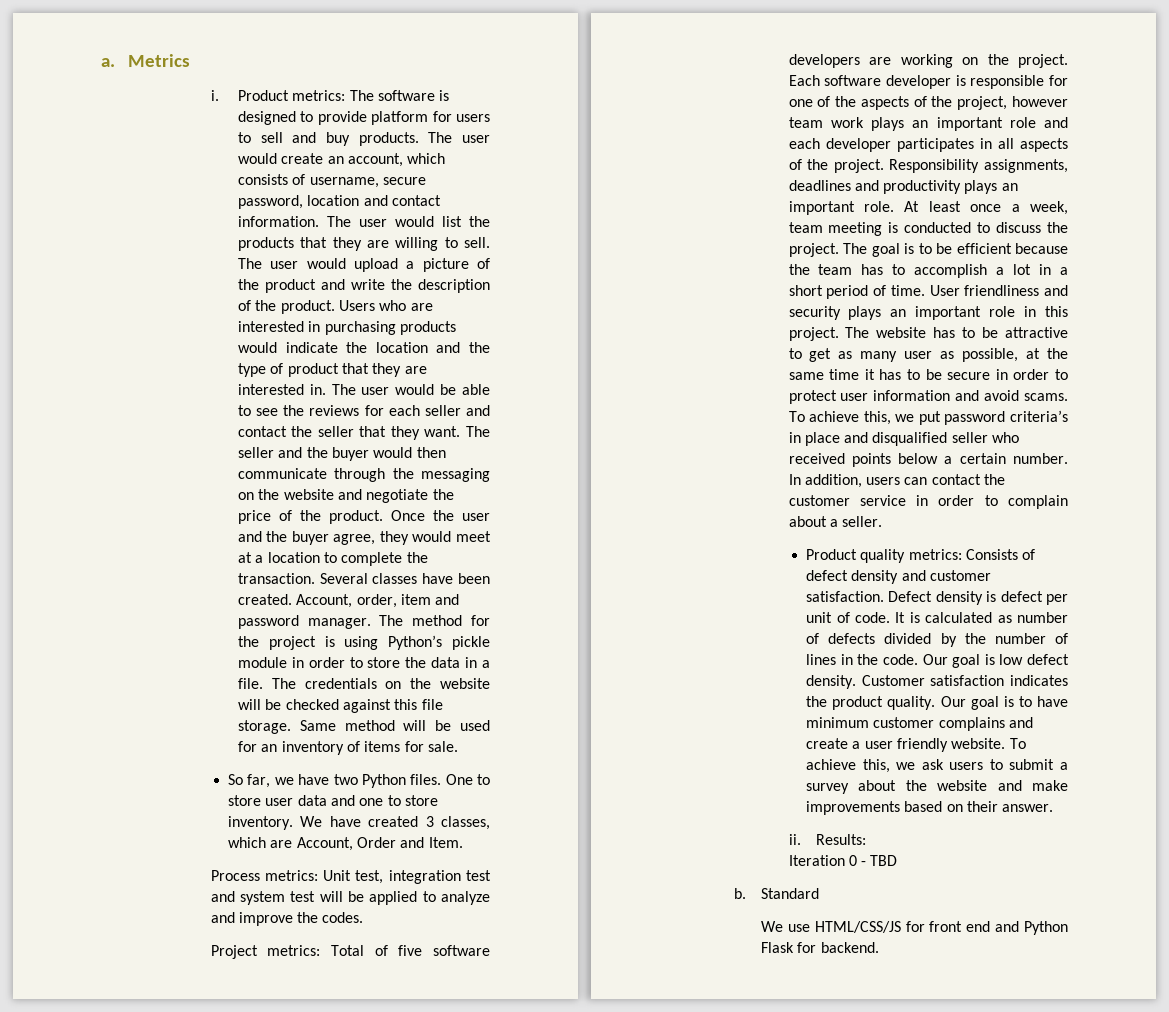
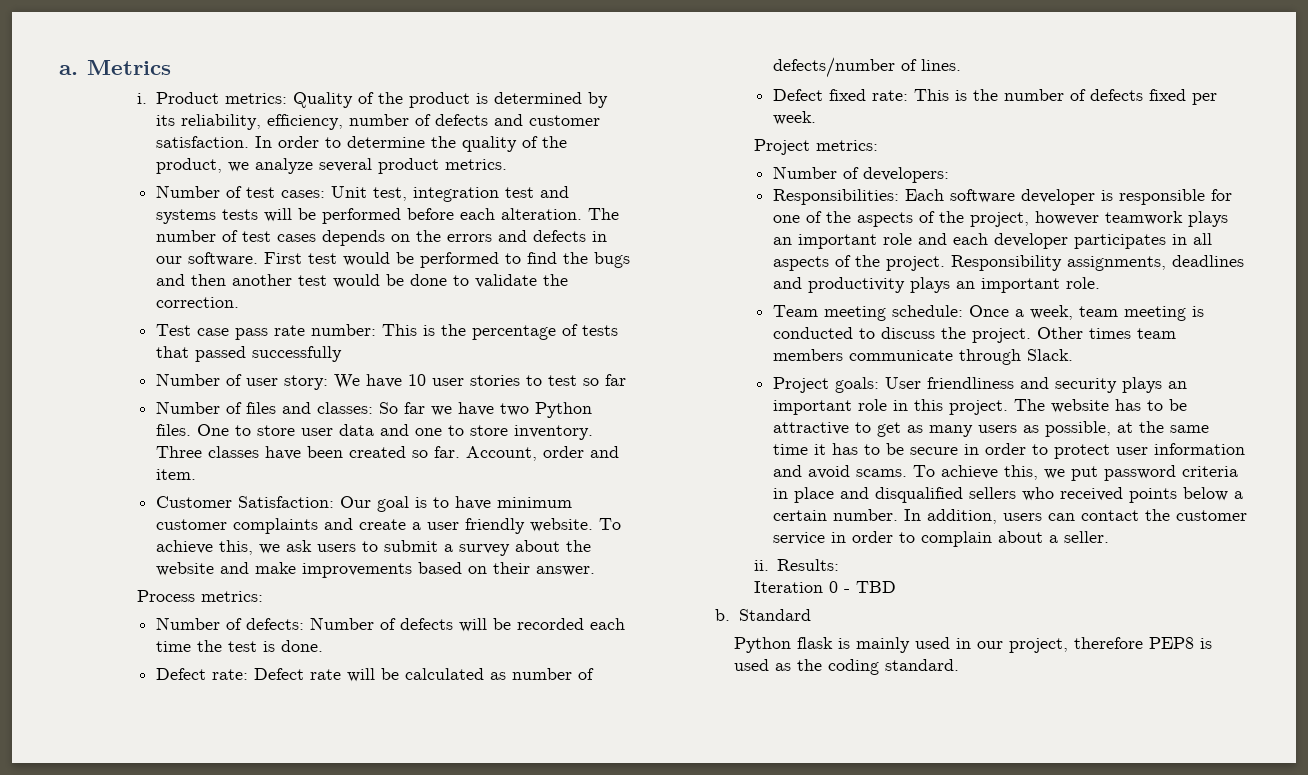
- Product metrics: The software is designed to provide platform for users to sell and buy products. The user would create an account, which consists of username, secure password, location and contact information. The user would list the products that they are willing to sell. The user would upload a picture of the product and write the description of the product. Users who are interested in purchasing products would indicate the location and the type of product that they are interested in. The user would be able to see the reviews for each seller and contact the seller that they want. The seller and the buyer would then communicate through the messaging on the website and negotiate the price of the product. Once the user and the buyer agree, they would meet at a location to complete the transaction. Several classes have been created. Account, order, item and password manager. The method for the project is using Python’s pickle module in order to store the data in a file. The credentials on the website will be checked against this file storage. Same method will be used for an inventory of items for sale.
- So far, we have two Python files.
+ Product metrics: Quality of the product is determined by its reliability, efficiency, number of defects and customer satisfaction. In order to determine the quality of the product, we analyze several product metrics.
+ Number of test cases: Unit test, integration test and systems tests will be performed before each alteration. The number of test cases depends on the errors and defects in our software. First test would be performed to find the bugs and then another test would be done to validate the correction.
+ Test case pass rate number: This is the percentage of tests that passed successfully
+ Number of user story: We have 10 user stories to test so far
+ Number of files and classes: So far we have two Python files.
- We have created 3 classes, which are Account, Order and Item.
- Process metrics: Unit test, integration test and system test will be applied to analyze and improve the codes.
- Project metrics: Total of five software developers are working on the project. Each software developer is responsible for one of the aspects of the project, however team work plays an important role and each developer participates in all aspects of the project. Responsibility assignments, deadlines and productivity plays an important role. At least once a week, team meeting is conducted to discuss the project. The goal is to be efficient because the team has to accomplish a lot in a short period of time. User friendliness and security plays an important role in this project. The website has to be attractive to get as many user as possible, at the same time it has to be secure in order to protect user information and avoid scams. To achieve this, we put password criteria’s in place and disqualified seller who received points below a certain number. In addition, users can contact the customer service in order to complain about a seller.
- Product quality metrics: Consists of defect density and customer satisfaction. Defect density is defect per unit of code. It is calculated as number of defects divided by the number of lines in the code. Our goal is low defect density. Customer satisfaction indicates the product quality. Our goal is to have minimum customer complains and create a user friendly website.
+ Three classes have been created so far. Account, order and item.
+ Customer Satisfaction: Our goal is to have minimum customer complaints and create a user friendly website.
+ Process metrics:
+ Number of defects: Number of defects will be recorded each time the test is done.
+ Defect rate: Defect rate will be calculated as number of defects/number of lines.
+ Defect fixed rate: This is the number of defects fixed per week.
+ Project metrics:
+ Number of developers:
+ Responsibilities: Each software developer is responsible for one of the aspects of the project, however teamwork plays an important role and each developer participates in all aspects of the project. Responsibility assignments, deadlines and productivity plays an important role.
+ Team meeting schedule: Once a week, team meeting is conducted to discuss the project. Other times team members communicate through Slack.
+ Project goals: User friendliness and security plays an important role in this project. The website has to be attractive to get as many users as possible, at the same time it has to be secure in order to protect user information and avoid scams. To achieve this, we put password criteria in place and disqualified sellers who received points below a certain number. In addition, users can contact the customer service in order to complain about a seller.
- We use HTML/CSS/JS for front end and Python Flask for backend.
+ Python flask is mainly used in our project, therefore PEP8 is used as the coding standard.

